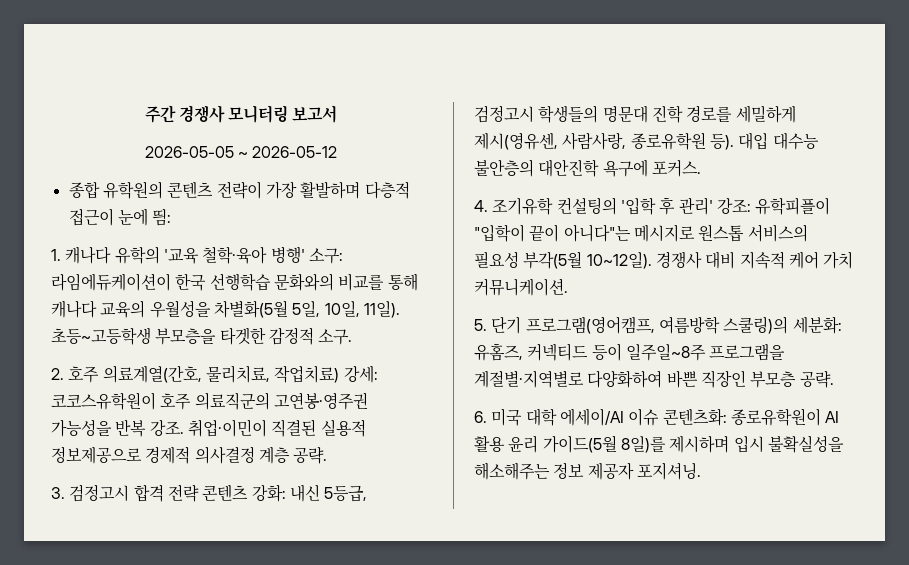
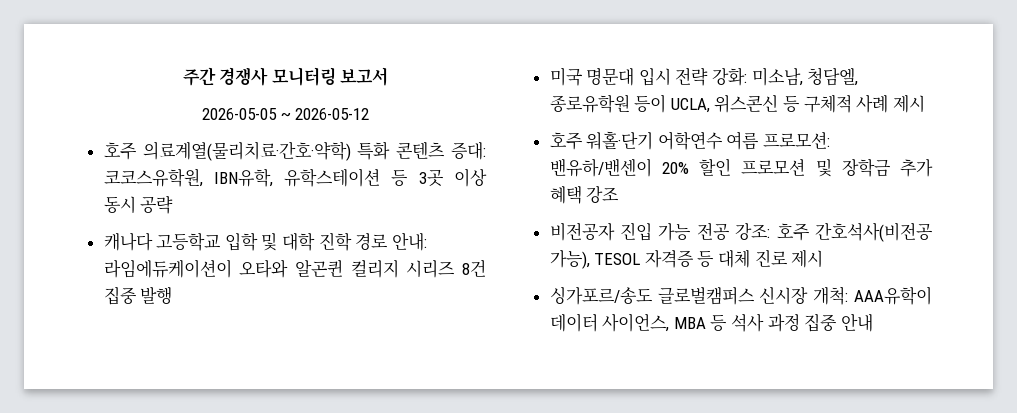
- 종합 유학원의 콘텐츠 전략이 가장 활발하며 다층적 접근이 눈에 띔:
- 1. 캐나다 유학의 '교육 철학·육아 병행' 소구: 라임에듀케이션이 한국 선행학습 문화와의 비교를 통해 캐나다 교육의 우월성을 차별화(5월 5일, 10일, 11일). 초등~고등학생 부모층을 타겟한 감정적 소구.
- 2. 호주 의료계열(간호, 물리치료, 작업치료) 강세: 코코스유학원이 호주 의료직군의 고연봉·영주권 가능성을 반복 강조. 취업·이민이 직결된 실용적 정보제공으로 경제적 의사결정 계층 공략.
- 3. 검정고시 합격 전략 콘텐츠 강화: 내신 5등급, 검정고시 학생들의 명문대 진학 경로를 세밀하게 제시(영유센, 사람사랑, 종로유학원 등). 대입 대수능 불안층의 대안진학 욕구에 포커스.
- 4. 조기유학 컨설팅의 '입학 후 관리' 강조: 유학피플이 "입학이 끝이 아니다"는 메시지로 원스톱 서비스의 필요성 부각(5월 10~12일). 경쟁사 대비 지속적 케어 가치 커뮤니케이션.
- 5. 단기 프로그램(영어캠프, 여름방학 스쿨링)의 세분화: 유홈즈, 커넥티드 등이 일주일~8주 프로그램을 계절별·지역별로 다양화하여 바쁜 직장인 부모층 공략.
- 6. 미국 대학 에세이/AI 이슈 콘텐츠화: 종로유학원이 AI 활용 윤리 가이드(5월 8일)를 제시하며 입시 불확실성을 해소해주는 정보 제공자 포지셔닝.
+ 호주 의료계열(물리치료·간호·약학) 특화 콘텐츠 증대: 코코스유학원, IBN유학, 유학스테이션 등 3곳 이상 동시 공략
+ 캐나다 고등학교 입학 및 대학 진학 경로 안내: 라임에듀케이션이 오타와 알곤퀸 컬리지 시리즈 8건 집중 발행
+ 미국 명문대 입시 전략 강화: 미소남, 청담엘, 종로유학원 등이 UCLA, 위스콘신 등 구체적 사례 제시
+ 호주 워홀·단기 어학연수 여름 프로모션: 밴유하/밴센이 20% 할인 프로모션 및 장학금 추가 혜택 강조
+ 비전공자 진입 가능 전공 강조: 호주 간호석사(비전공 가능), TESOL 자격증 등 대체 진로 제시
+ 싱가포르/송도 글로벌캠퍼스 신시장 개척: AAA유학이 데이터 사이언스, MBA 등 석사 과정 집중 안내

